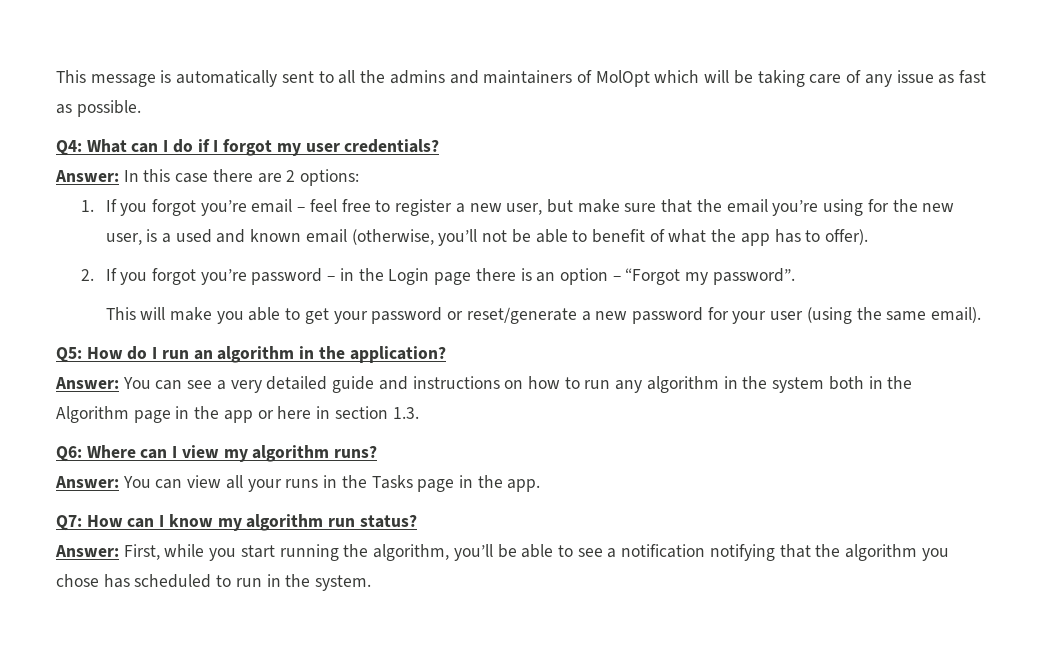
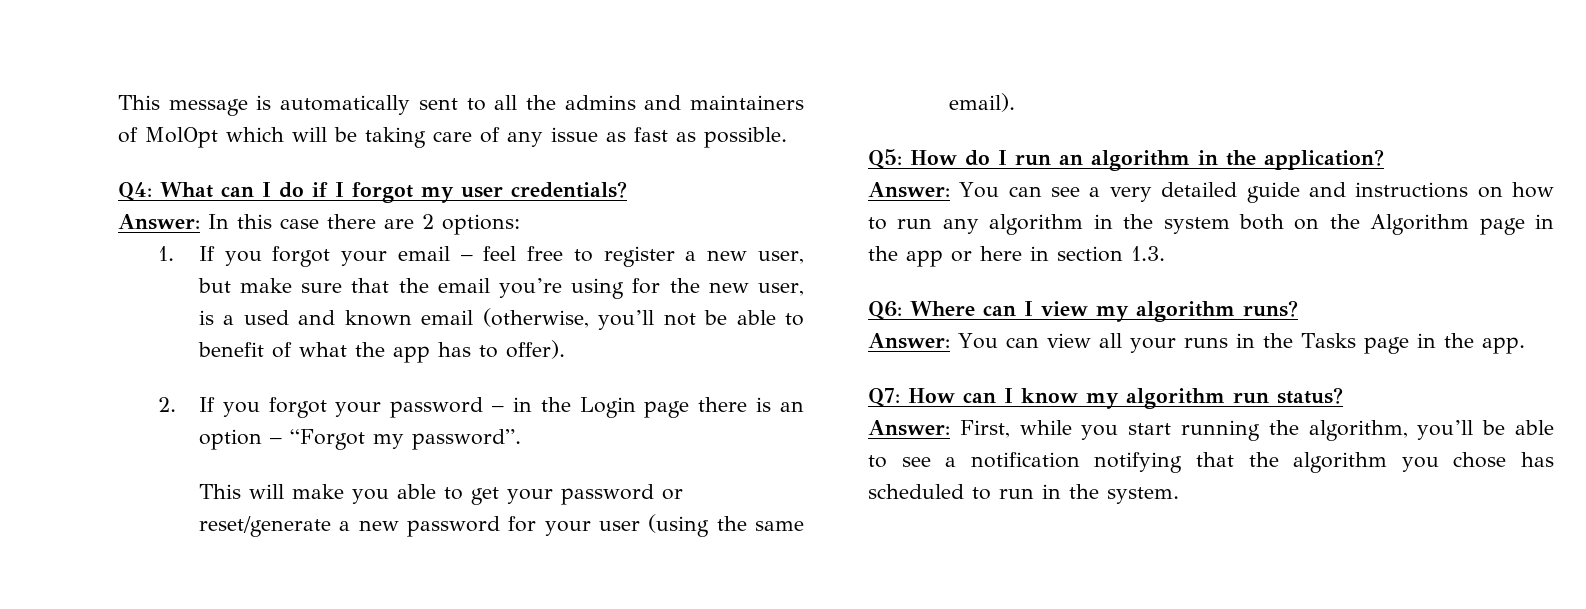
- 1. If you forgot you’re email – feel free to register a new user, but make sure that the email you’re using for the new user, is a used and known email (otherwise, you’ll not be able to benefit of what the app has to offer).
+ 1. If you forgot your email – feel free to register a new user, but make sure that the email you’re using for the new user, is a used and known email (otherwise, you’ll not be able to benefit of what the app has to offer).
- 2. If you forgot you’re password – in the Login page there is an option – “Forgot my password”.
+ 2. If you forgot your password – in the Login page there is an option – “Forgot my password”.
- Answer: You can see a very detailed guide and instructions on how to run any algorithm in the system both in the Algorithm page in the app or here in section 1.3.
+ Answer: You can see a very detailed guide and instructions on how to run any algorithm in the system both on the Algorithm page in the app or here in section 1.3.

